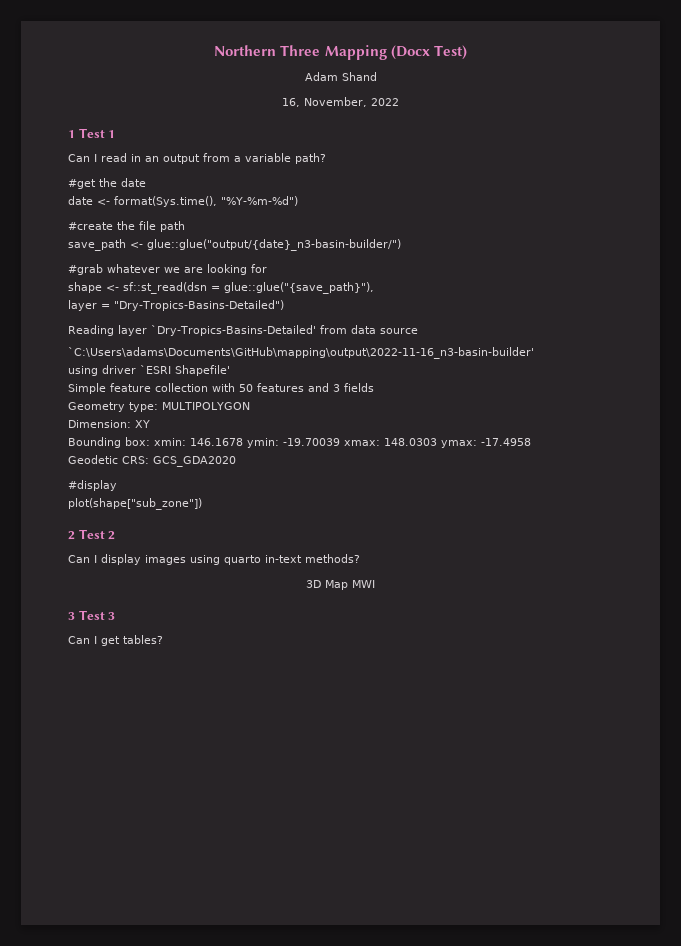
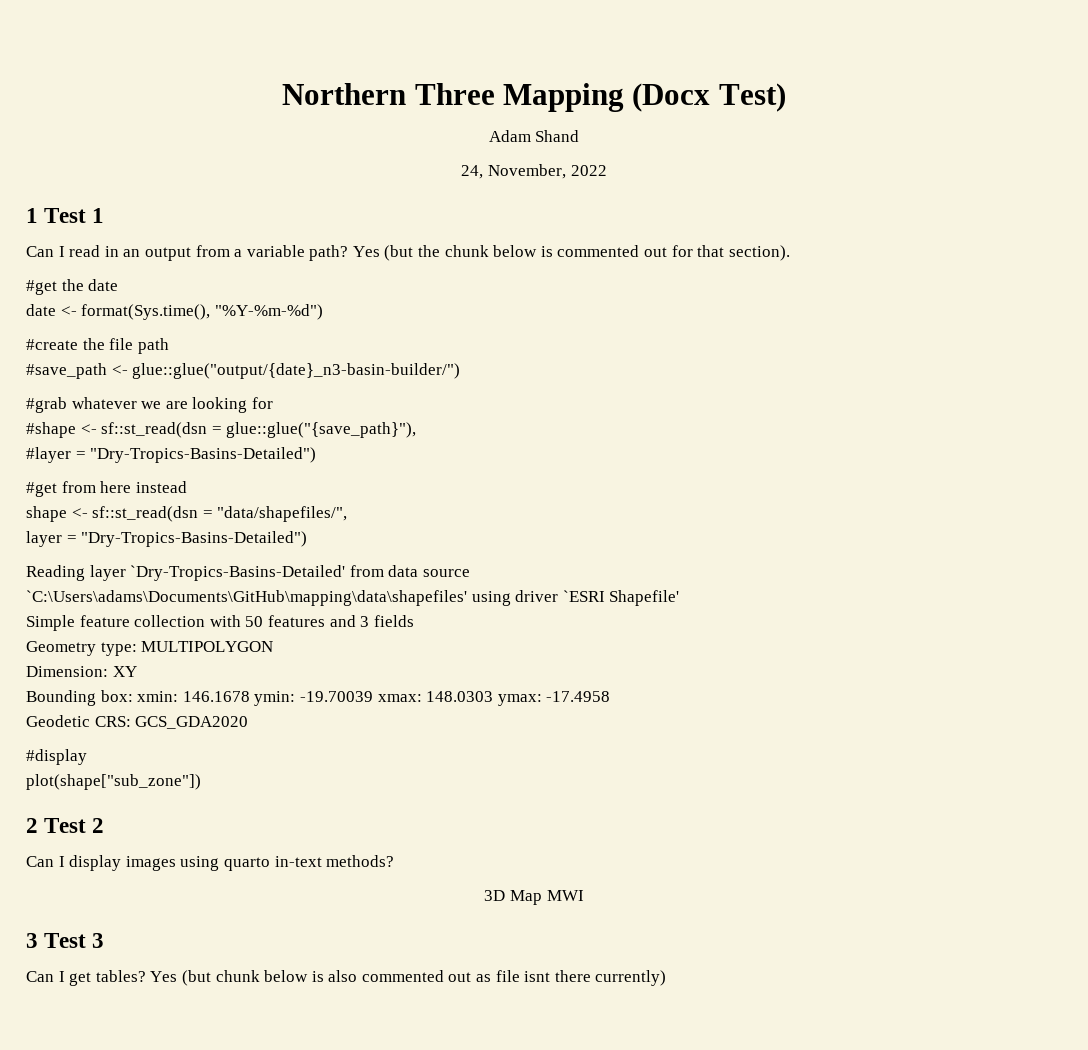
- 16, November, 2022
+ 24, November, 2022
+ Yes (but the chunk below is commented out for that section).
- save_path <- glue::glue("output/{date}_n3-basin-builder/")
+ #save_path <- glue::glue("output/{date}_n3-basin-builder/")
+ #shape <- sf::st_read(dsn = glue::glue("{save_path}"),
+ #layer = "Dry-Tropics-Basins-Detailed")
+ #get from here instead
- shape <- sf::st_read(dsn = glue::glue("{save_path}"),
+ shape <- sf::st_read(dsn = "data/shapefiles/",
- `C:\Users\adams\Documents\GitHub\mapping\output\2022-11-16_n3-basin-builder'
- using driver `ESRI Shapefile'
+ `C:\Users\adams\Documents\GitHub\mapping\data\shapefiles' using driver `ESRI Shapefile'
+ Yes (but chunk below is also commented out as file isnt there currently)

